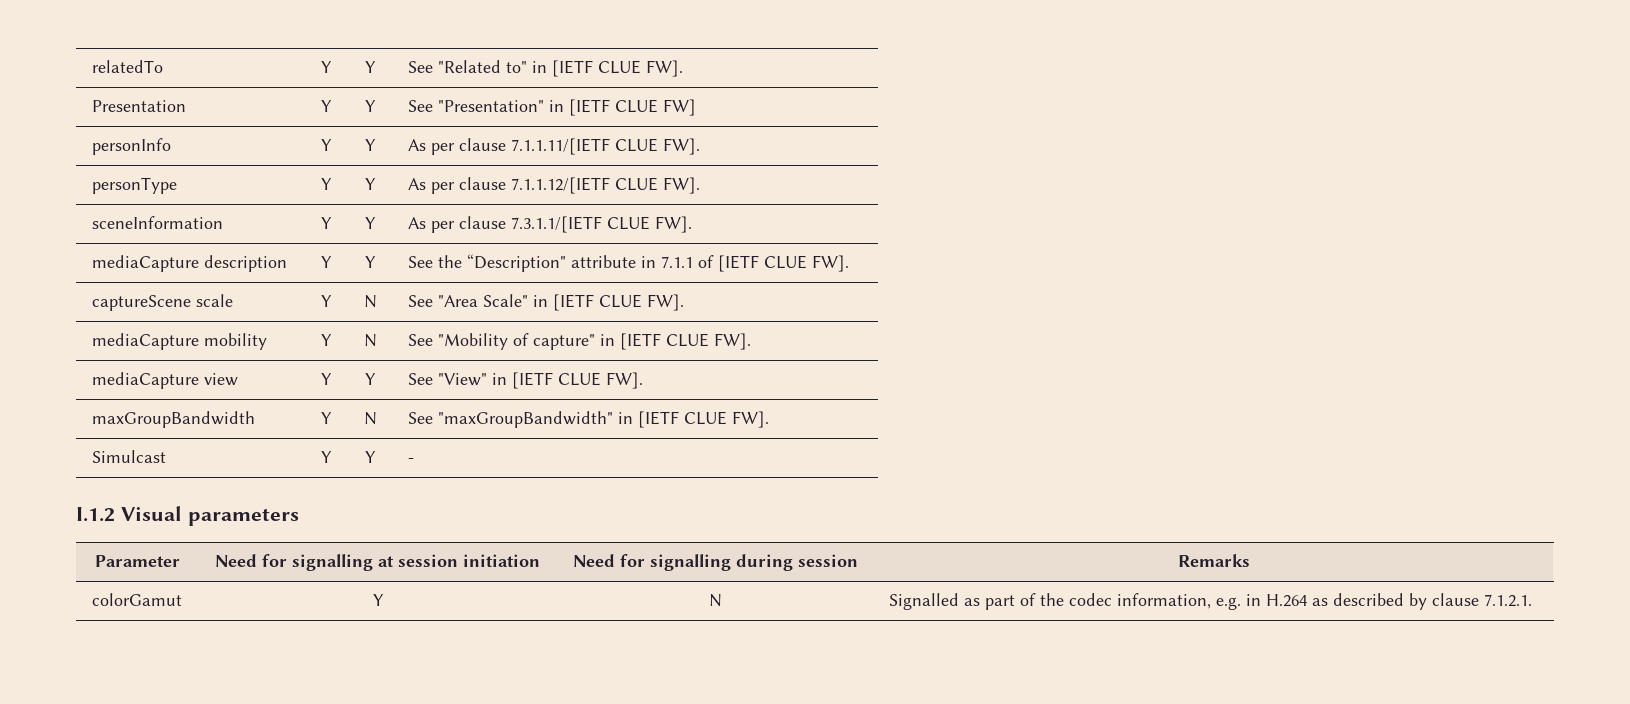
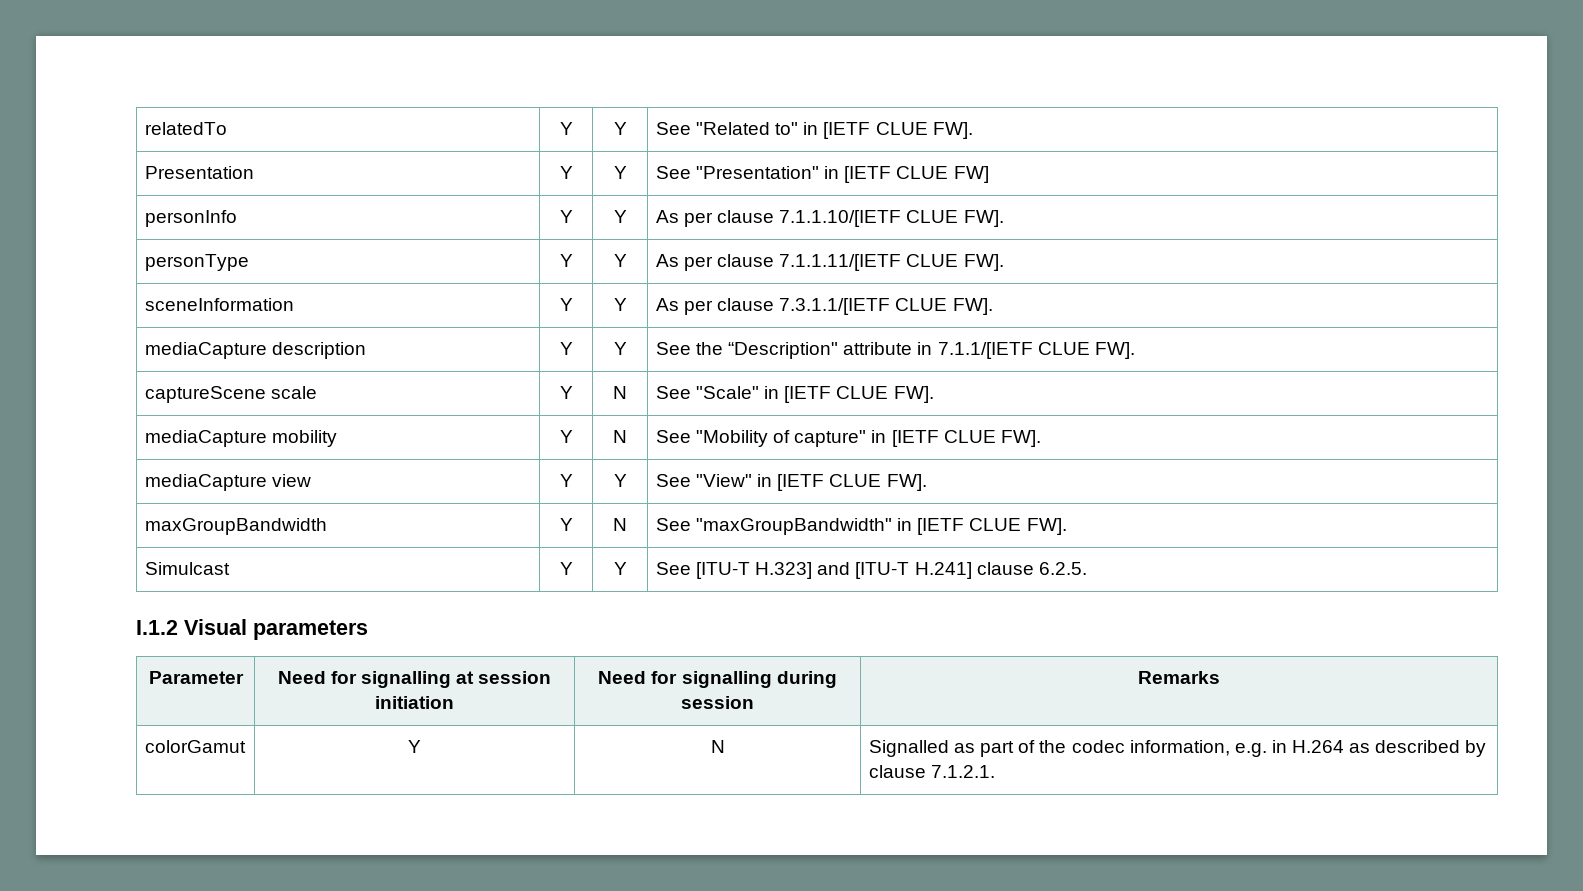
- personInfo | Y | Y | As per clause 7.1.1.11/[IETF CLUE FW].
+ personInfo | Y | Y | As per clause 7.1.1.10/[IETF CLUE FW].
- personType | Y | Y | As per clause 7.1.1.12/[IETF CLUE FW].
+ personType | Y | Y | As per clause 7.1.1.11/[IETF CLUE FW].
- mediaCapture description | Y | Y | See the “Description" attribute in 7.1.1 of [IETF CLUE FW].
+ mediaCapture description | Y | Y | See the “Description" attribute in 7.1.1/[IETF CLUE FW].
- captureScene scale | Y | N | See "Area Scale" in [IETF CLUE FW].
+ captureScene scale | Y | N | See "Scale" in [IETF CLUE FW].
- Simulcast | Y | Y | -
+ Simulcast | Y | Y | See [ITU-T H.323] and [ITU-T H.241] clause 6.2.5.

